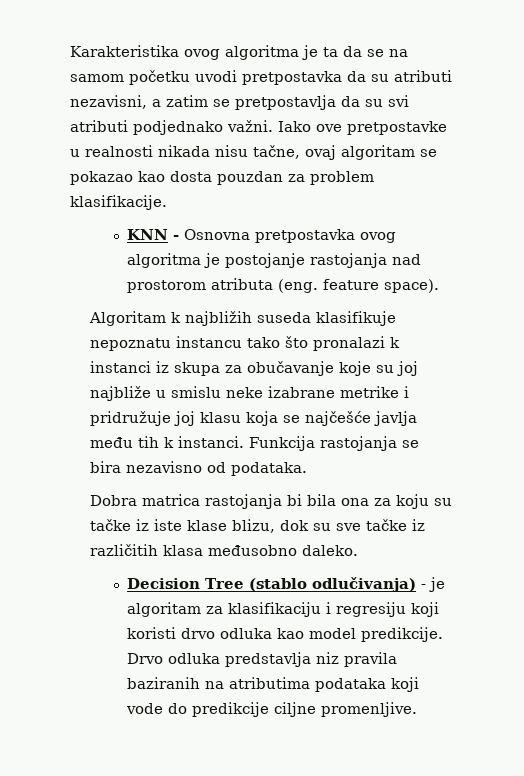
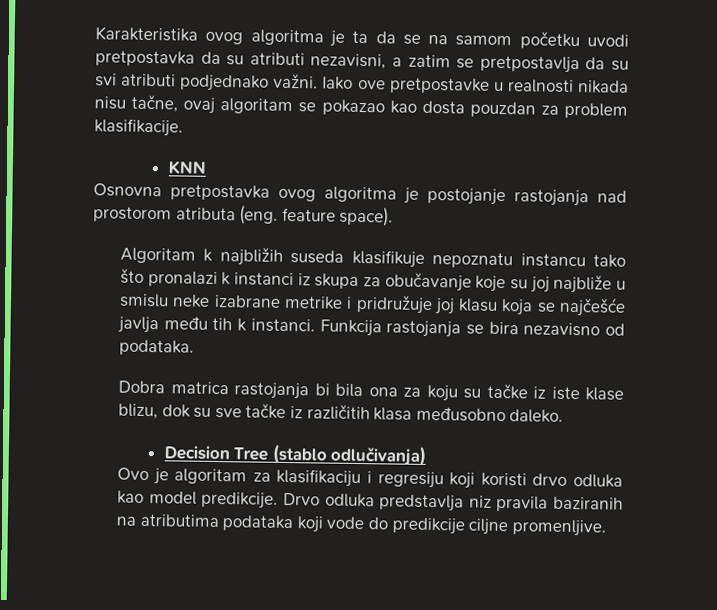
- KNN - Osnovna pretpostavka ovog algoritma je postojanje rastojanja nad prostorom atributa (eng. feature space).
+ KNN
+ Osnovna pretpostavka ovog algoritma je postojanje rastojanja nad prostorom atributa (eng. feature space).
- Decision Tree (stablo odlučivanja) - je algoritam za klasifikaciju i regresiju koji koristi drvo odluka kao model predikcije.
+ Decision Tree (stablo odlučivanja)
+ Ovo je algoritam za klasifikaciju i regresiju koji koristi drvo odluka kao model predikcije.

